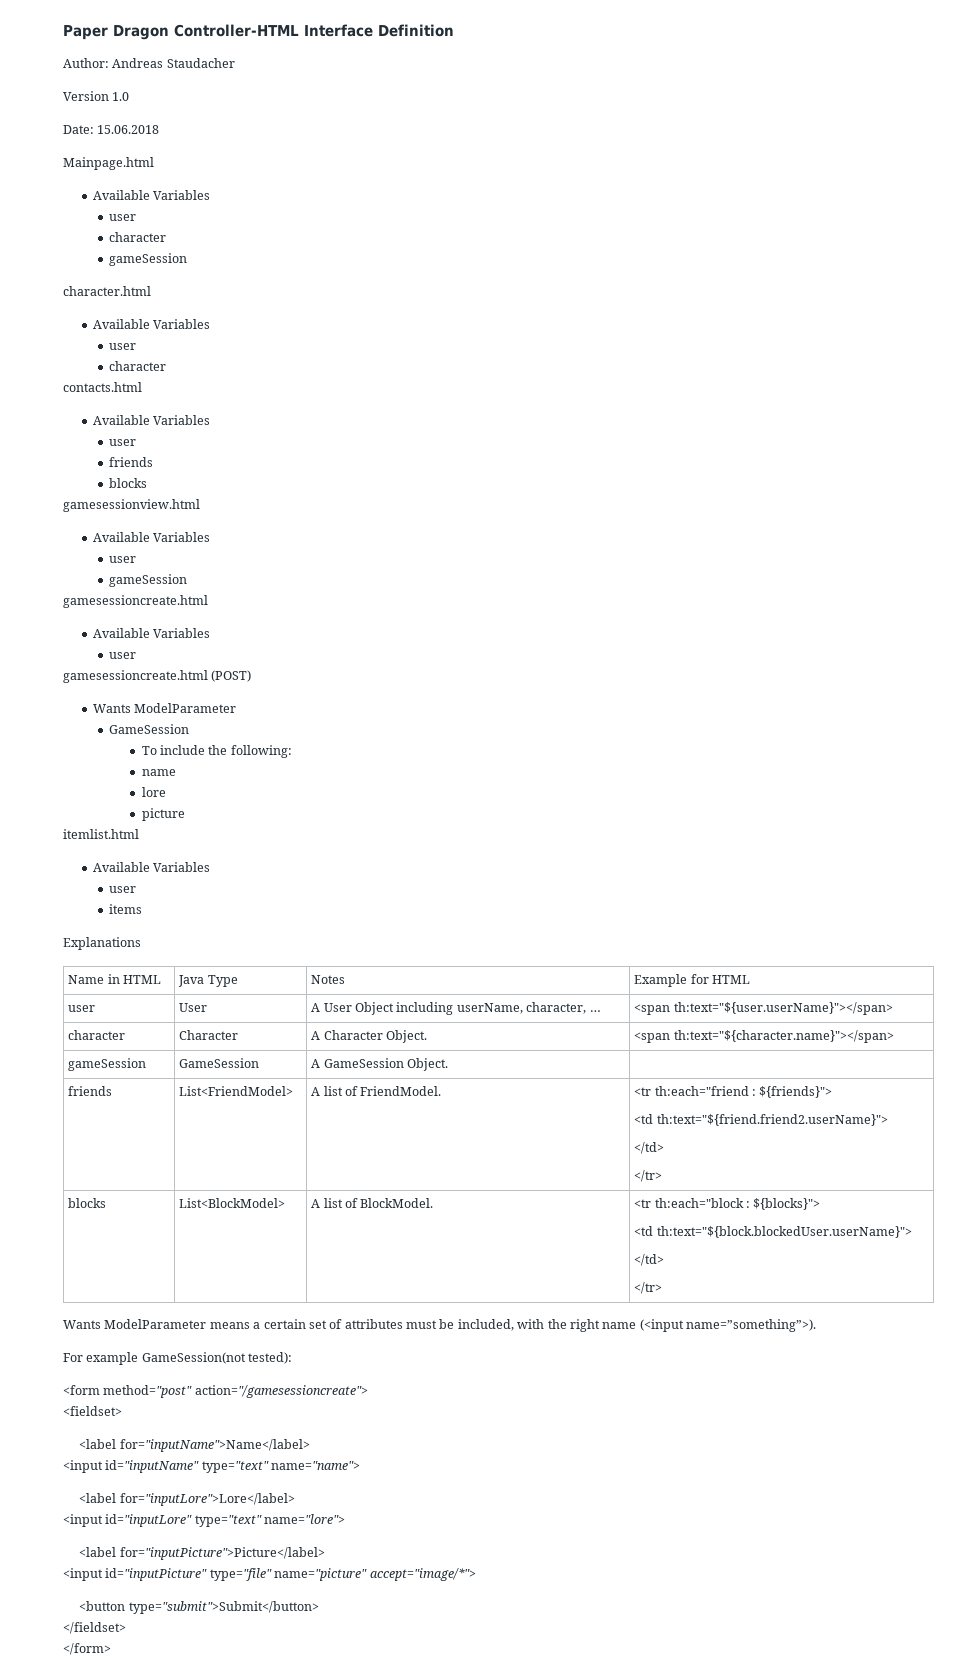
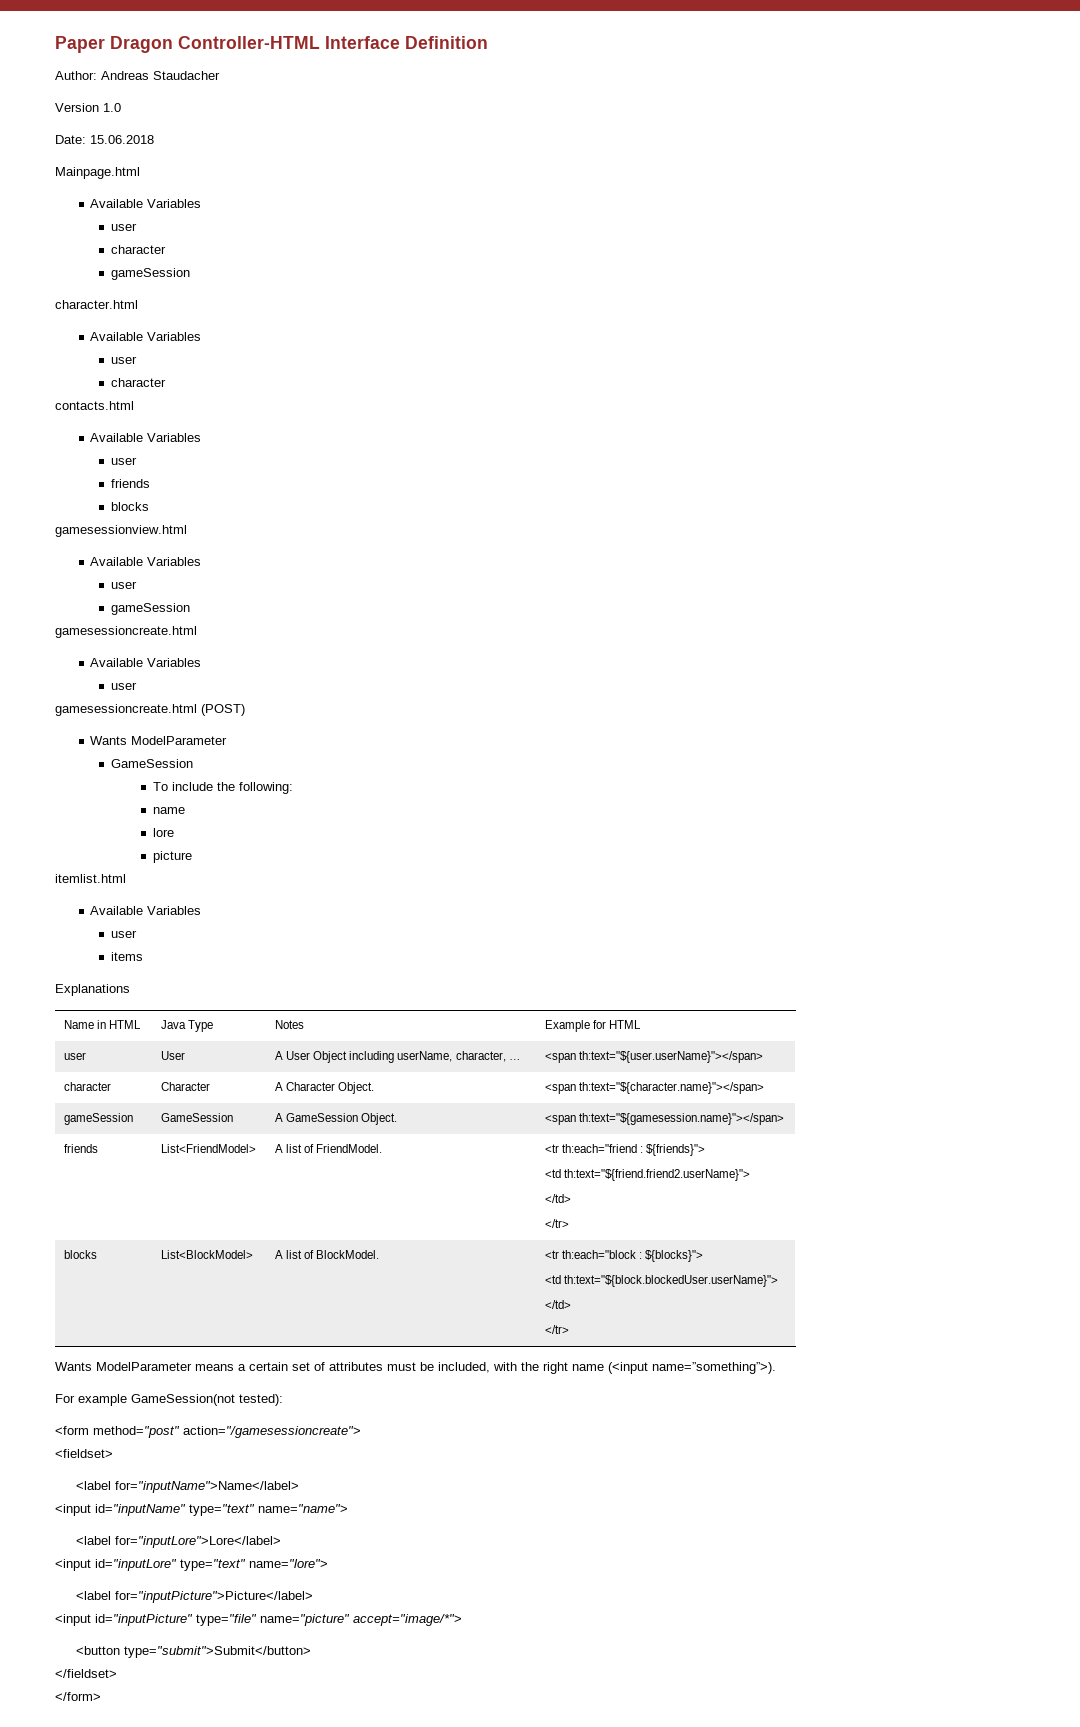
- gameSession | GameSession | A GameSession Object. |
+ gameSession | GameSession | A GameSession Object. | <span th:text="${gamesession.name}"></span>

